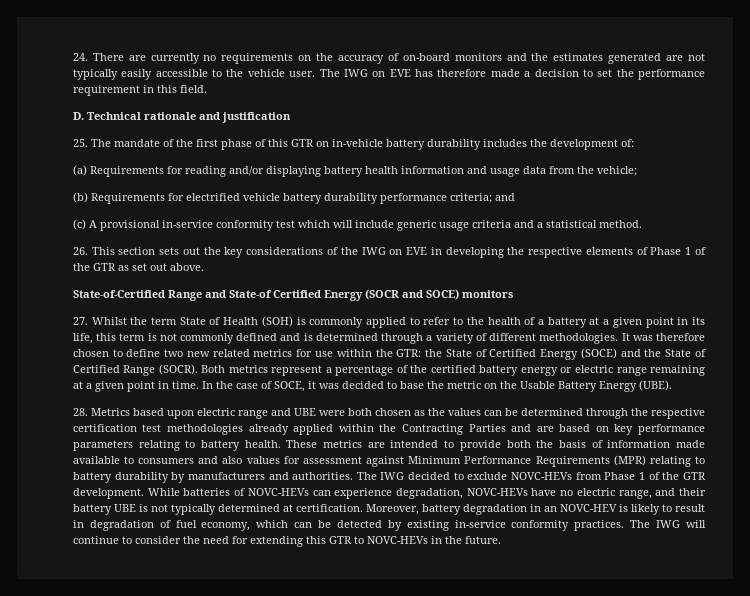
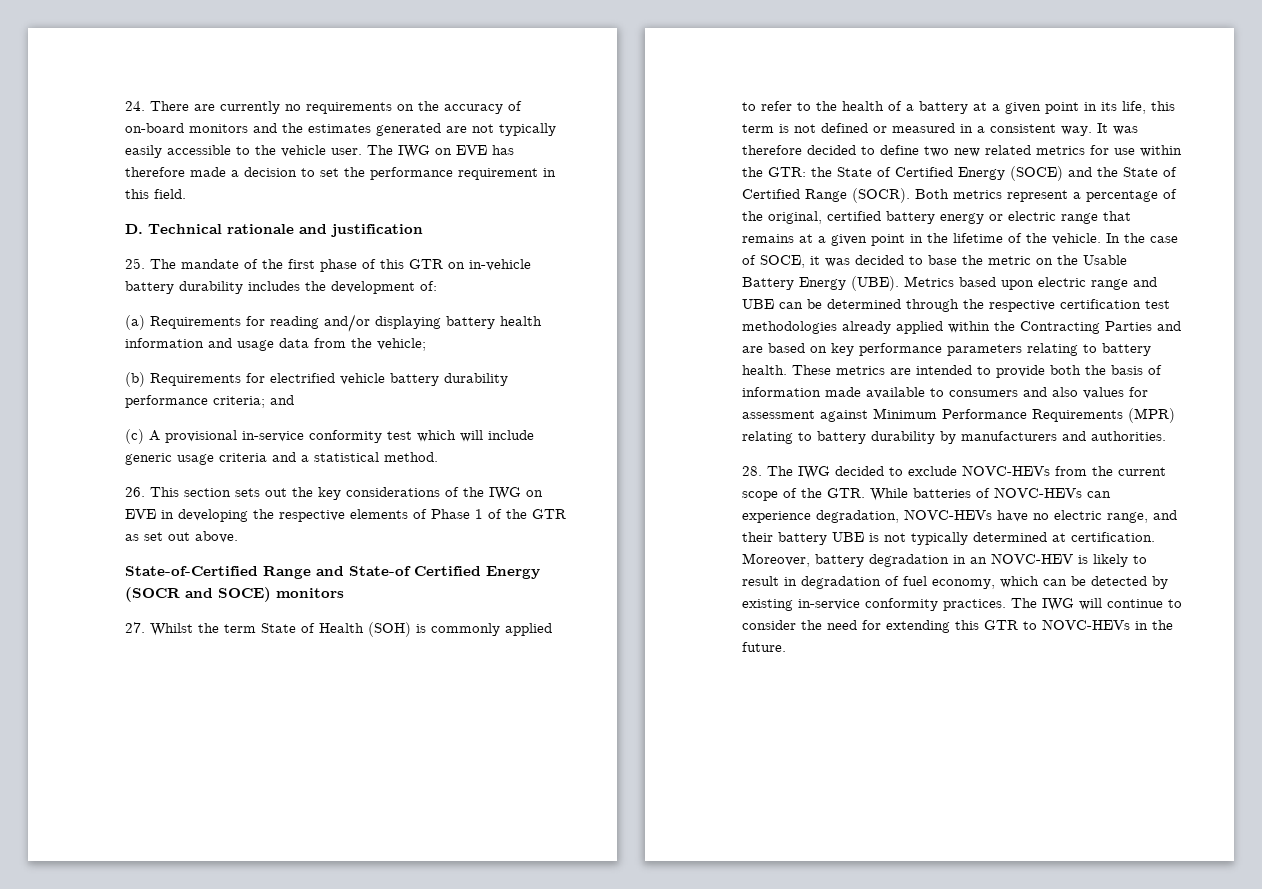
- 27. Whilst the term State of Health (SOH) is commonly applied to refer to the health of a battery at a given point in its life, this term is not commonly defined and is determined through a variety of different methodologies.
+ 27. Whilst the term State of Health (SOH) is commonly applied to refer to the health of a battery at a given point in its life, this term is not defined or measured in a consistent way.
- It was therefore chosen to define two new related metrics for use within the GTR: the State of Certified Energy (SOCE) and the State of Certified Range (SOCR).
+ It was therefore decided to define two new related metrics for use within the GTR: the State of Certified Energy (SOCE) and the State of Certified Range (SOCR).
- Both metrics represent a percentage of the certified battery energy or electric range remaining at a given point in time.
+ Both metrics represent a percentage of the original, certified battery energy or electric range that remains at a given point in the lifetime of the vehicle.
- In the case of SOCE, it was decided to base the metric on the Usable Battery Energy (UBE).
- 28. Metrics based upon electric range and UBE were both chosen as the values can be determined through the respective certification test methodologies already applied within the Contracting Parties and are based on key performance parameters relating to battery health.
+ In the case of SOCE, it was decided to base the metric on the Usable Battery Energy (UBE). Metrics based upon electric range and UBE can be determined through the respective certification test methodologies already applied within the Contracting Parties and are based on key performance parameters relating to battery health.
- These metrics are intended to provide both the basis of information made available to consumers and also values for assessment against Minimum Performance Requirements (MPR) relating to battery durability by manufacturers and authorities. The IWG decided to exclude NOVC-HEVs from Phase 1 of the GTR development. While batteries of NOVC-HEVs can experience degradation, NOVC-HEVs have no electric range, and their battery UBE is not typically determined at certification.
+ These metrics are intended to provide both the basis of information made available to consumers and also values for assessment against Minimum Performance Requirements (MPR) relating to battery durability by manufacturers and authorities.
+ 28. The IWG decided to exclude NOVC-HEVs from the current scope of the GTR. While batteries of NOVC-HEVs can experience degradation, NOVC-HEVs have no electric range, and their battery UBE is not typically determined at certification.

